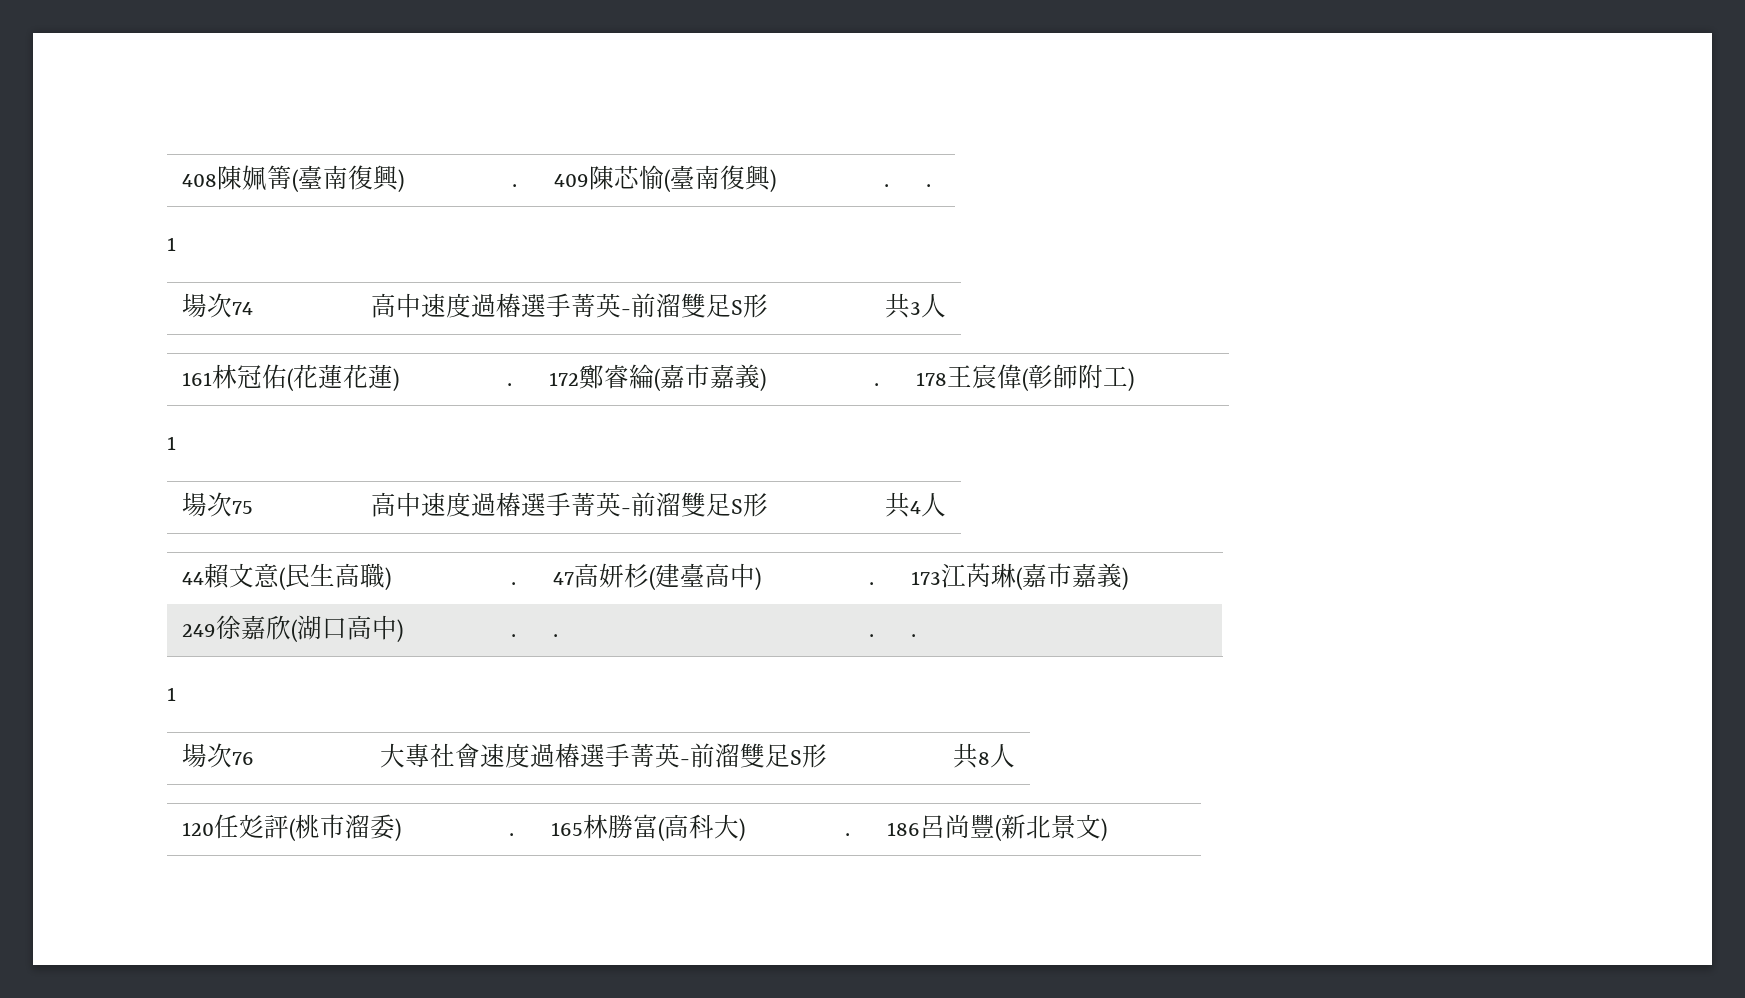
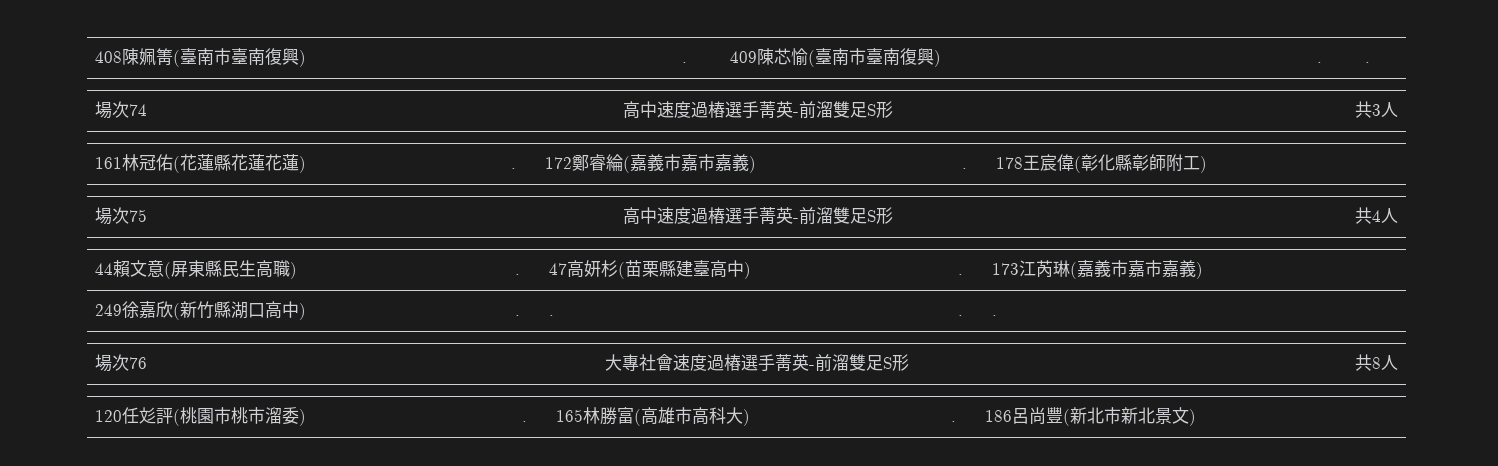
- 408陳姵箐(臺南復興) | . | 409陳芯愉(臺南復興) | . | .
- 1
+ 408陳姵箐(臺南市臺南復興) | . | 409陳芯愉(臺南市臺南復興) | . | .
- 161林冠佑(花蓮花蓮) | . | 172鄭睿綸(嘉市嘉義) | . | 178王宸偉(彰師附工)
- 1
+ 161林冠佑(花蓮縣花蓮花蓮) | . | 172鄭睿綸(嘉義市嘉市嘉義) | . | 178王宸偉(彰化縣彰師附工)
- 44賴文意(民生高職) | . | 47高妍杉(建臺高中) | . | 173江芮琳(嘉市嘉義)
+ 44賴文意(屏東縣民生高職) | . | 47高妍杉(苗栗縣建臺高中) | . | 173江芮琳(嘉義市嘉市嘉義)
- 249徐嘉欣(湖口高中) | . | . | . | .
- 1
+ 249徐嘉欣(新竹縣湖口高中) | . | . | . | .
- 120任彣評(桃市溜委) | . | 165林勝富(高科大) | . | 186呂尚豐(新北景文)
+ 120任彣評(桃園市桃市溜委) | . | 165林勝富(高雄市高科大) | . | 186呂尚豐(新北市新北景文)

